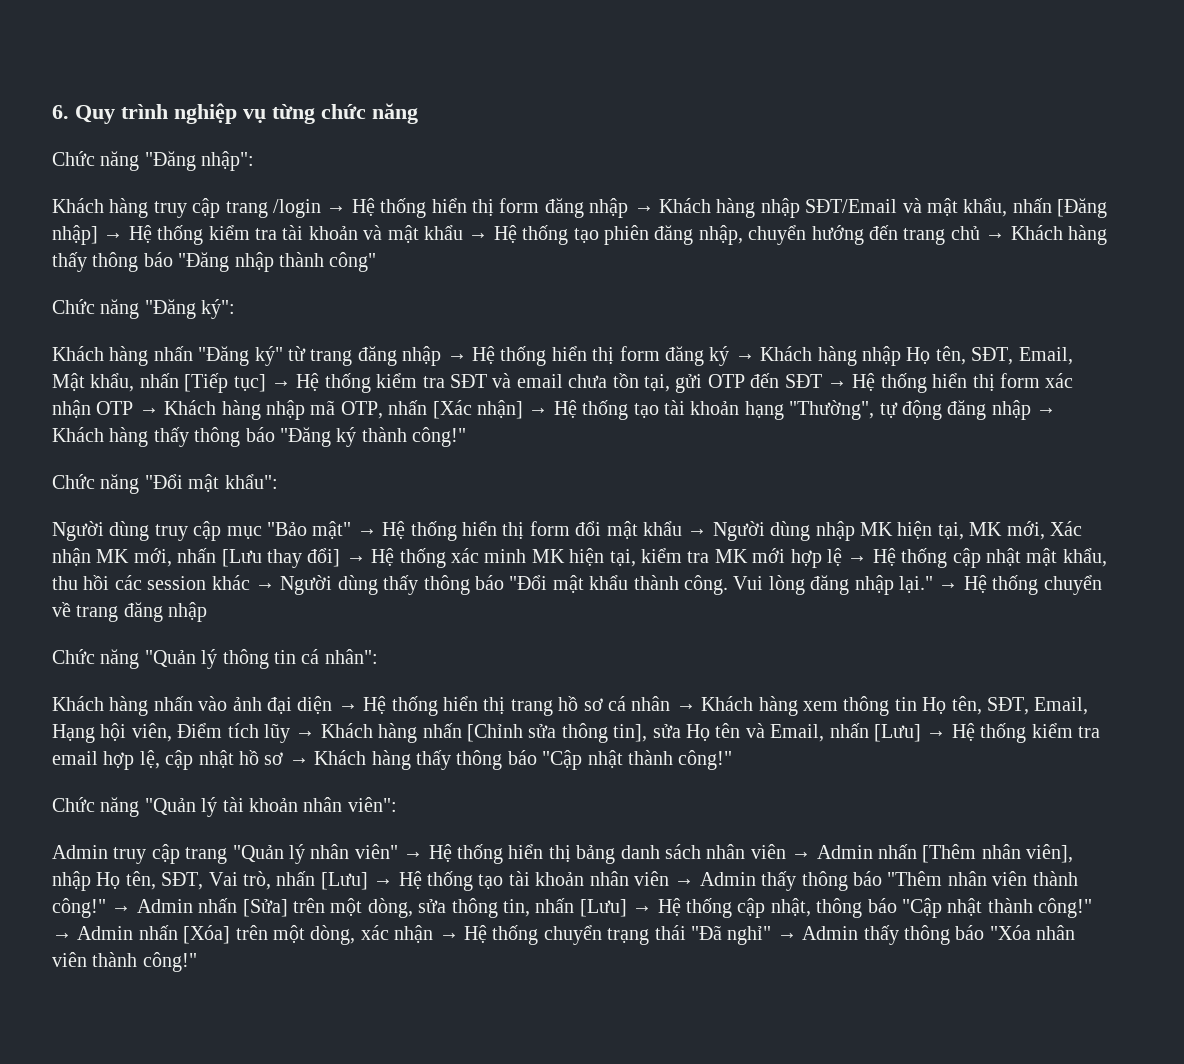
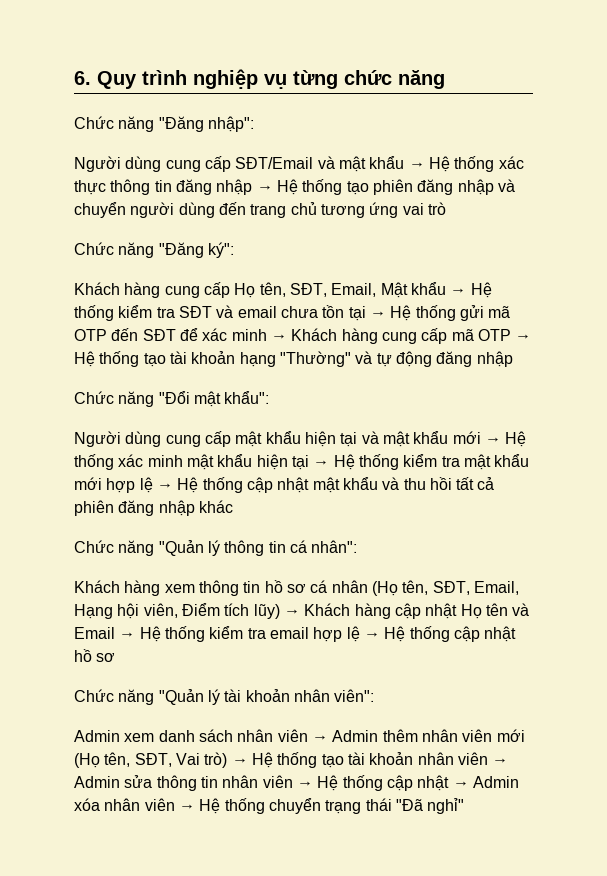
- Khách hàng truy cập trang /login → Hệ thống hiển thị form đăng nhập → Khách hàng nhập SĐT/Email và mật khẩu, nhấn [Đăng nhập] → Hệ thống kiểm tra tài khoản và mật khẩu → Hệ thống tạo phiên đăng nhập, chuyển hướng đến trang chủ → Khách hàng thấy thông báo "Đăng nhập thành công"
+ Người dùng cung cấp SĐT/Email và mật khẩu → Hệ thống xác thực thông tin đăng nhập → Hệ thống tạo phiên đăng nhập và chuyển người dùng đến trang chủ tương ứng vai trò
- Khách hàng nhấn "Đăng ký" từ trang đăng nhập → Hệ thống hiển thị form đăng ký → Khách hàng nhập Họ tên, SĐT, Email, Mật khẩu, nhấn [Tiếp tục] → Hệ thống kiểm tra SĐT và email chưa tồn tại, gửi OTP đến SĐT → Hệ thống hiển thị form xác nhận OTP → Khách hàng nhập mã OTP, nhấn [Xác nhận] → Hệ thống tạo tài khoản hạng "Thường", tự động đăng nhập → Khách hàng thấy thông báo "Đăng ký thành công!"
+ Khách hàng cung cấp Họ tên, SĐT, Email, Mật khẩu → Hệ thống kiểm tra SĐT và email chưa tồn tại → Hệ thống gửi mã OTP đến SĐT để xác minh → Khách hàng cung cấp mã OTP → Hệ thống tạo tài khoản hạng "Thường" và tự động đăng nhập
- Người dùng truy cập mục "Bảo mật" → Hệ thống hiển thị form đổi mật khẩu → Người dùng nhập MK hiện tại, MK mới, Xác nhận MK mới, nhấn [Lưu thay đổi] → Hệ thống xác minh MK hiện tại, kiểm tra MK mới hợp lệ → Hệ thống cập nhật mật khẩu, thu hồi các session khác → Người dùng thấy thông báo "Đổi mật khẩu thành công. Vui lòng đăng nhập lại." → Hệ thống chuyển về trang đăng nhập
+ Người dùng cung cấp mật khẩu hiện tại và mật khẩu mới → Hệ thống xác minh mật khẩu hiện tại → Hệ thống kiểm tra mật khẩu mới hợp lệ → Hệ thống cập nhật mật khẩu và thu hồi tất cả phiên đăng nhập khác
- Khách hàng nhấn vào ảnh đại diện → Hệ thống hiển thị trang hồ sơ cá nhân → Khách hàng xem thông tin Họ tên, SĐT, Email, Hạng hội viên, Điểm tích lũy → Khách hàng nhấn [Chỉnh sửa thông tin], sửa Họ tên và Email, nhấn [Lưu] → Hệ thống kiểm tra email hợp lệ, cập nhật hồ sơ → Khách hàng thấy thông báo "Cập nhật thành công!"
+ Khách hàng xem thông tin hồ sơ cá nhân (Họ tên, SĐT, Email, Hạng hội viên, Điểm tích lũy) → Khách hàng cập nhật Họ tên và Email → Hệ thống kiểm tra email hợp lệ → Hệ thống cập nhật hồ sơ
- Admin truy cập trang "Quản lý nhân viên" → Hệ thống hiển thị bảng danh sách nhân viên → Admin nhấn [Thêm nhân viên], nhập Họ tên, SĐT, Vai trò, nhấn [Lưu] → Hệ thống tạo tài khoản nhân viên → Admin thấy thông báo "Thêm nhân viên thành công!" → Admin nhấn [Sửa] trên một dòng, sửa thông tin, nhấn [Lưu] → Hệ thống cập nhật, thông báo "Cập nhật thành công!" → Admin nhấn [Xóa] trên một dòng, xác nhận → Hệ thống chuyển trạng thái "Đã nghỉ" → Admin thấy thông báo "Xóa nhân viên thành công!"
+ Admin xem danh sách nhân viên → Admin thêm nhân viên mới (Họ tên, SĐT, Vai trò) → Hệ thống tạo tài khoản nhân viên → Admin sửa thông tin nhân viên → Hệ thống cập nhật → Admin xóa nhân viên → Hệ thống chuyển trạng thái "Đã nghỉ"

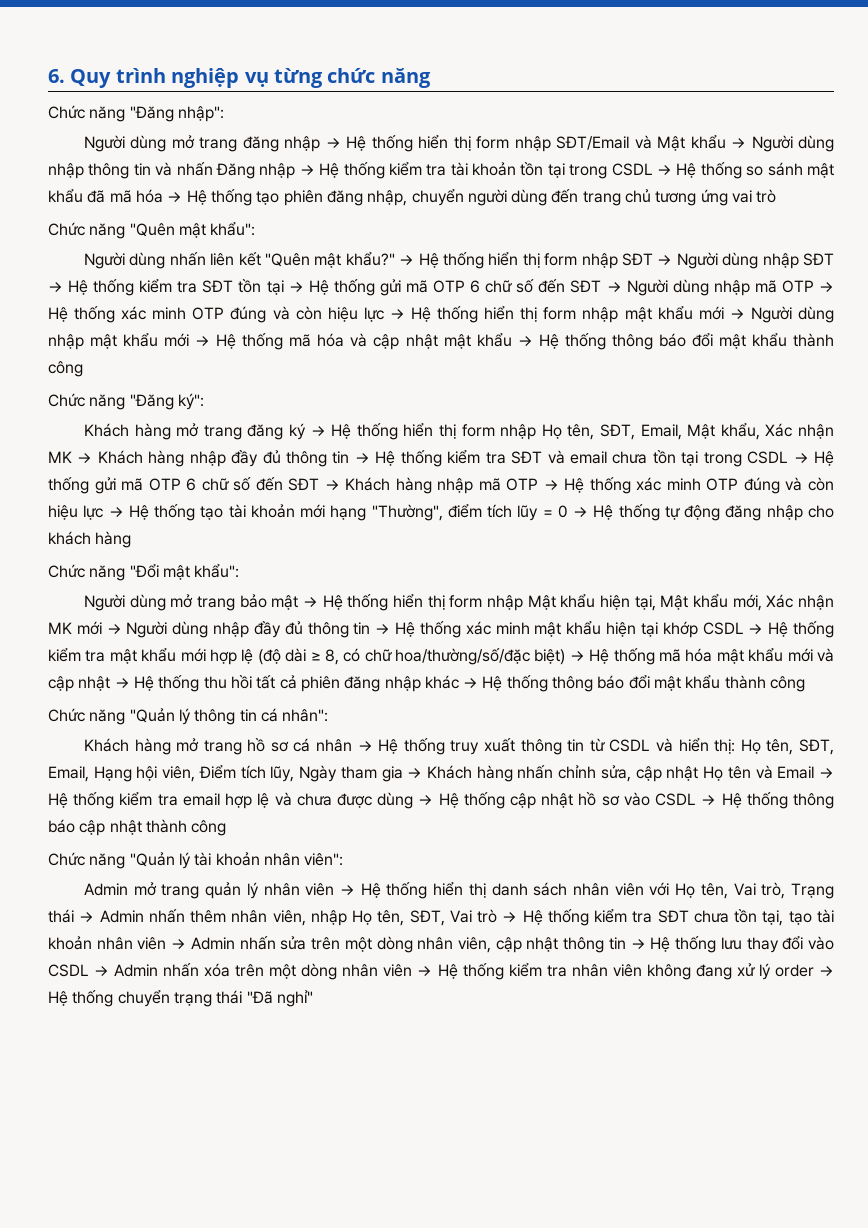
- Người dùng cung cấp SĐT/Email và mật khẩu → Hệ thống xác thực thông tin đăng nhập → Hệ thống tạo phiên đăng nhập và chuyển người dùng đến trang chủ tương ứng vai trò
+ Người dùng mở trang đăng nhập → Hệ thống hiển thị form nhập SĐT/Email và Mật khẩu → Người dùng nhập thông tin và nhấn Đăng nhập → Hệ thống kiểm tra tài khoản tồn tại trong CSDL → Hệ thống so sánh mật khẩu đã mã hóa → Hệ thống tạo phiên đăng nhập, chuyển người dùng đến trang chủ tương ứng vai trò
+ Chức năng "Quên mật khẩu":
+ Người dùng nhấn liên kết "Quên mật khẩu?" → Hệ thống hiển thị form nhập SĐT → Người dùng nhập SĐT → Hệ thống kiểm tra SĐT tồn tại → Hệ thống gửi mã OTP 6 chữ số đến SĐT → Người dùng nhập mã OTP → Hệ thống xác minh OTP đúng và còn hiệu lực → Hệ thống hiển thị form nhập mật khẩu mới → Người dùng nhập mật khẩu mới → Hệ thống mã hóa và cập nhật mật khẩu → Hệ thống thông báo đổi mật khẩu thành công
- Khách hàng cung cấp Họ tên, SĐT, Email, Mật khẩu → Hệ thống kiểm tra SĐT và email chưa tồn tại → Hệ thống gửi mã OTP đến SĐT để xác minh → Khách hàng cung cấp mã OTP → Hệ thống tạo tài khoản hạng "Thường" và tự động đăng nhập
+ Khách hàng mở trang đăng ký → Hệ thống hiển thị form nhập Họ tên, SĐT, Email, Mật khẩu, Xác nhận MK → Khách hàng nhập đầy đủ thông tin → Hệ thống kiểm tra SĐT và email chưa tồn tại trong CSDL → Hệ thống gửi mã OTP 6 chữ số đến SĐT → Khách hàng nhập mã OTP → Hệ thống xác minh OTP đúng và còn hiệu lực → Hệ thống tạo tài khoản mới hạng "Thường", điểm tích lũy = 0 → Hệ thống tự động đăng nhập cho khách hàng
- Người dùng cung cấp mật khẩu hiện tại và mật khẩu mới → Hệ thống xác minh mật khẩu hiện tại → Hệ thống kiểm tra mật khẩu mới hợp lệ → Hệ thống cập nhật mật khẩu và thu hồi tất cả phiên đăng nhập khác
+ Người dùng mở trang bảo mật → Hệ thống hiển thị form nhập Mật khẩu hiện tại, Mật khẩu mới, Xác nhận MK mới → Người dùng nhập đầy đủ thông tin → Hệ thống xác minh mật khẩu hiện tại khớp CSDL → Hệ thống kiểm tra mật khẩu mới hợp lệ (độ dài ≥ 8, có chữ hoa/thường/số/đặc biệt) → Hệ thống mã hóa mật khẩu mới và cập nhật → Hệ thống thu hồi tất cả phiên đăng nhập khác → Hệ thống thông báo đổi mật khẩu thành công
- Khách hàng xem thông tin hồ sơ cá nhân (Họ tên, SĐT, Email, Hạng hội viên, Điểm tích lũy) → Khách hàng cập nhật Họ tên và Email → Hệ thống kiểm tra email hợp lệ → Hệ thống cập nhật hồ sơ
+ Khách hàng mở trang hồ sơ cá nhân → Hệ thống truy xuất thông tin từ CSDL và hiển thị: Họ tên, SĐT, Email, Hạng hội viên, Điểm tích lũy, Ngày tham gia → Khách hàng nhấn chỉnh sửa, cập nhật Họ tên và Email → Hệ thống kiểm tra email hợp lệ và chưa được dùng → Hệ thống cập nhật hồ sơ vào CSDL → Hệ thống thông báo cập nhật thành công
- Admin xem danh sách nhân viên → Admin thêm nhân viên mới (Họ tên, SĐT, Vai trò) → Hệ thống tạo tài khoản nhân viên → Admin sửa thông tin nhân viên → Hệ thống cập nhật → Admin xóa nhân viên → Hệ thống chuyển trạng thái "Đã nghỉ"
+ Admin mở trang quản lý nhân viên → Hệ thống hiển thị danh sách nhân viên với Họ tên, Vai trò, Trạng thái → Admin nhấn thêm nhân viên, nhập Họ tên, SĐT, Vai trò → Hệ thống kiểm tra SĐT chưa tồn tại, tạo tài khoản nhân viên → Admin nhấn sửa trên một dòng nhân viên, cập nhật thông tin → Hệ thống lưu thay đổi vào CSDL → Admin nhấn xóa trên một dòng nhân viên → Hệ thống kiểm tra nhân viên không đang xử lý order → Hệ thống chuyển trạng thái "Đã nghỉ"

